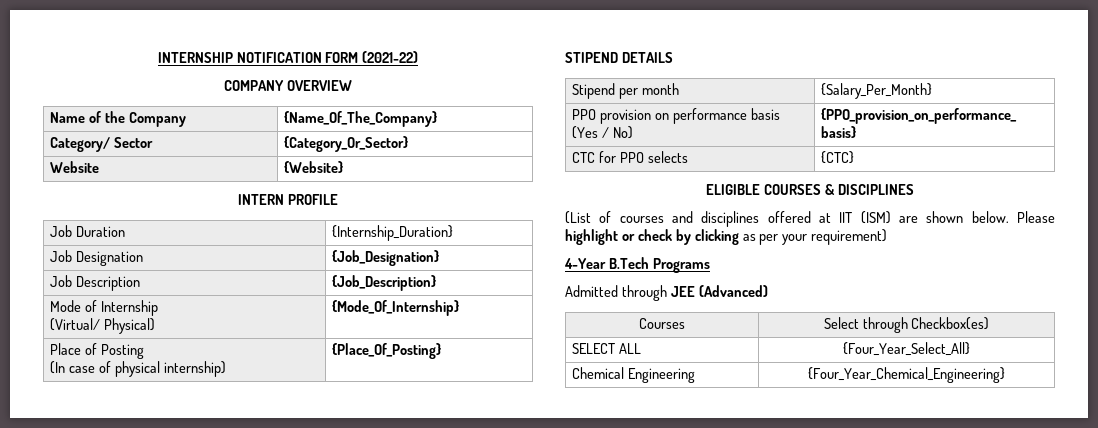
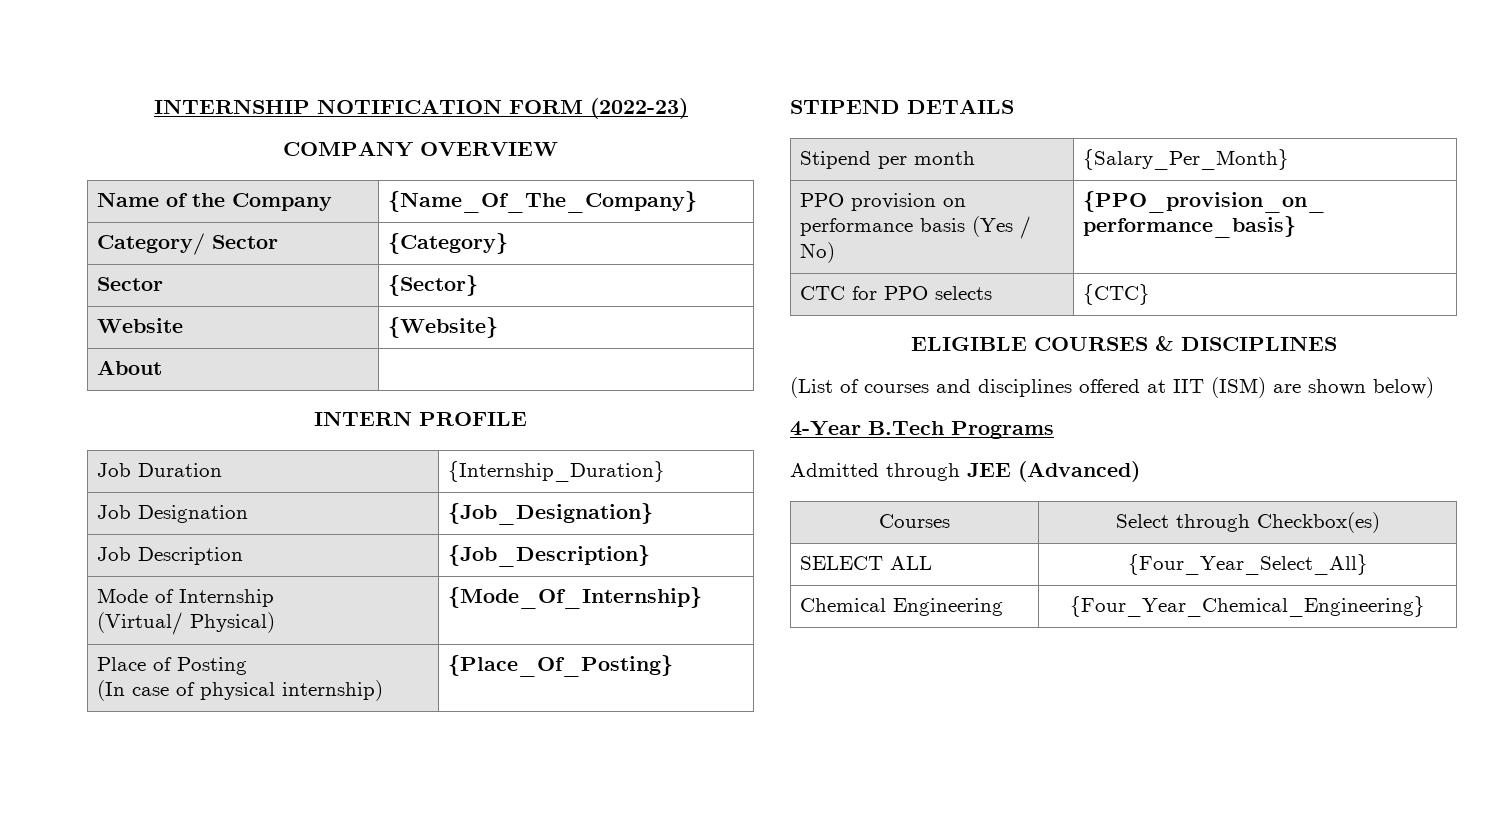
- INTERNSHIP NOTIFICATION FORM (2021-22)
+ INTERNSHIP NOTIFICATION FORM (2022-23)
- Category/ Sector | {Category_Or_Sector}
+ Category/ Sector | {Category}
+ Sector | {Sector}
+ About |
- (List of courses and disciplines offered at IIT (ISM) are shown below. Please highlight or check by clicking as per your requirement)
+ (List of courses and disciplines offered at IIT (ISM) are shown below)

